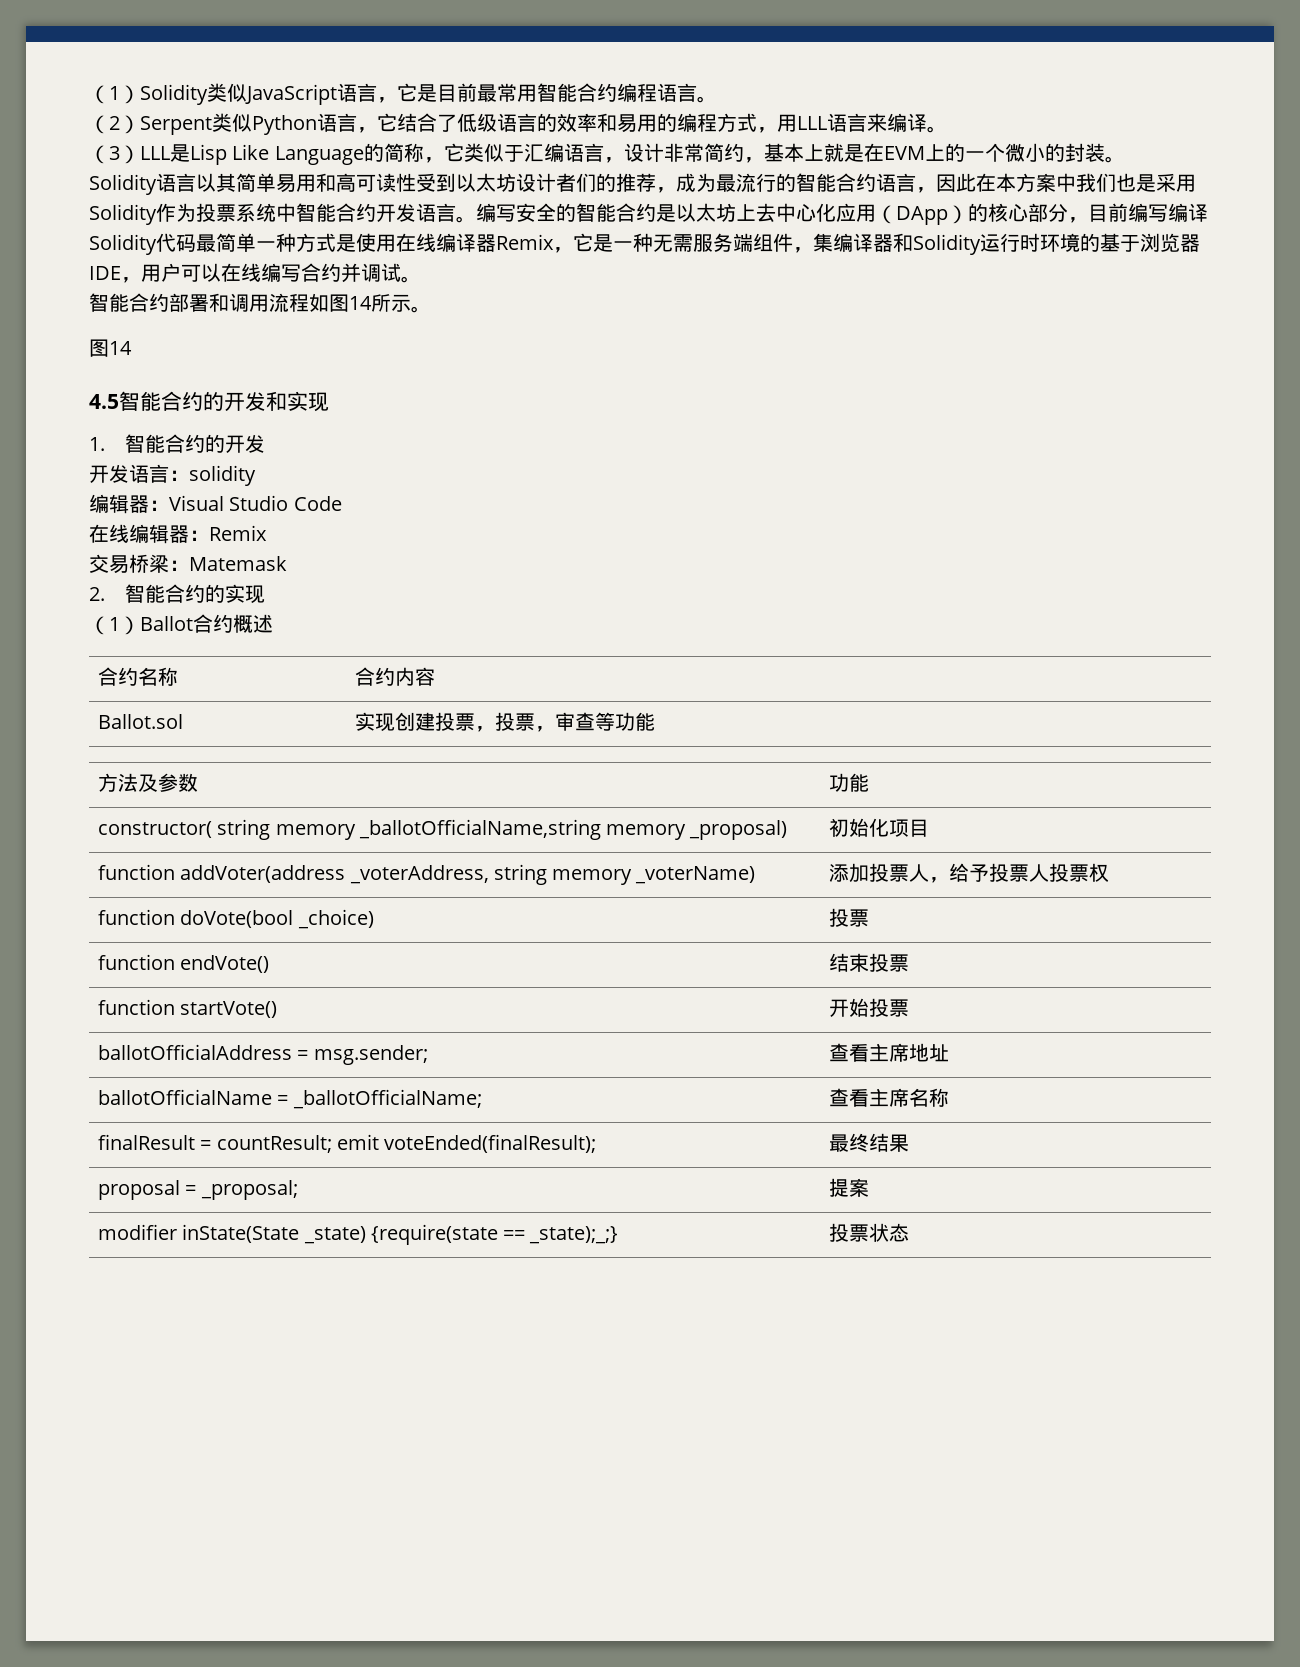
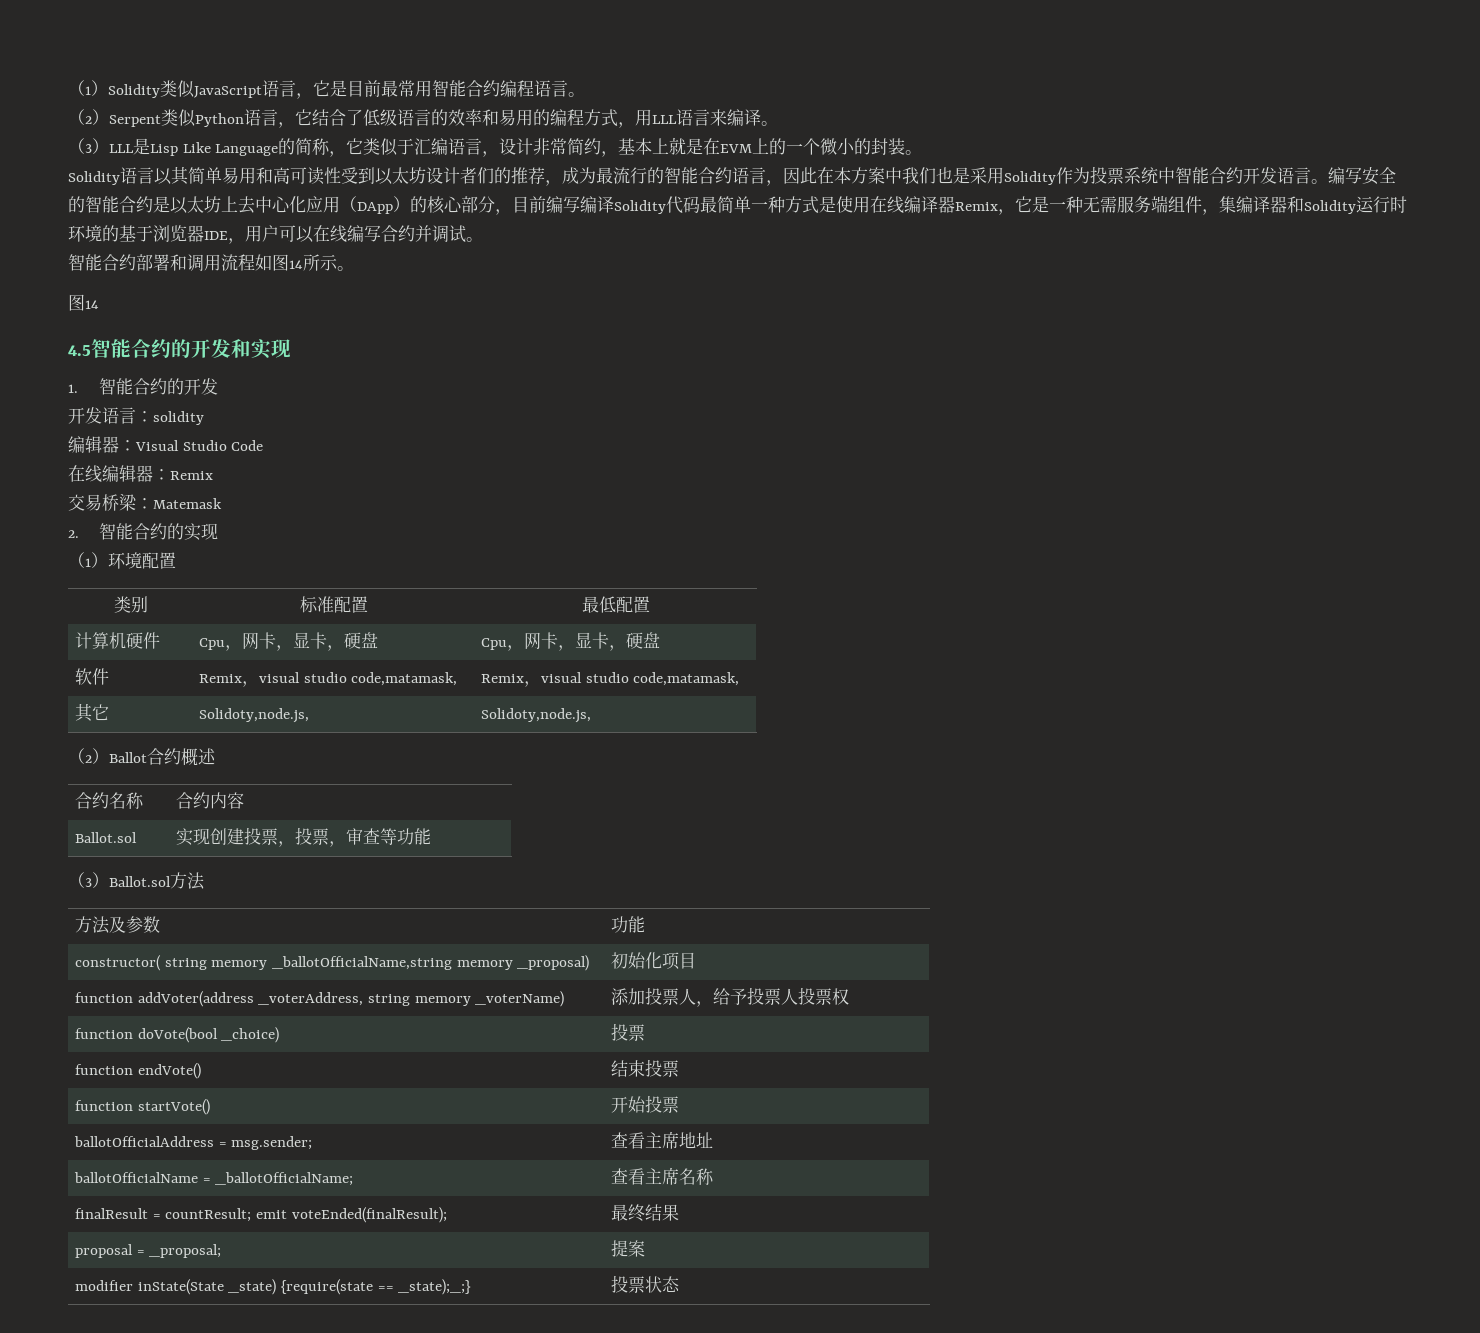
- （1）Ballot合约概述
+ （1）环境配置
+ 类别 | 标准配置 | 最低配置
+ 计算机硬件 | Cpu，网卡，显卡，硬盘 | Cpu，网卡，显卡，硬盘
+ 软件 | Remix，visual studio code,matamask, | Remix，visual studio code,matamask,
+ 其它 | Solidoty,node.js, | Solidoty,node.js,
+ （2）Ballot合约概述
+ （3）Ballot.sol方法

